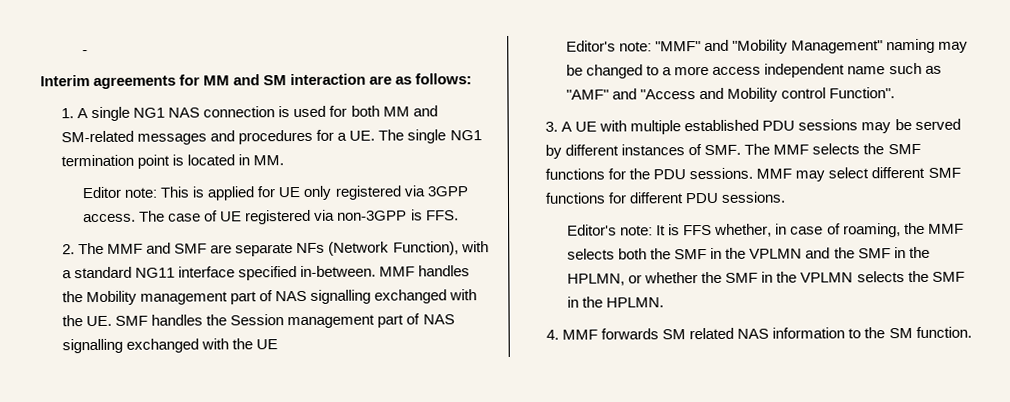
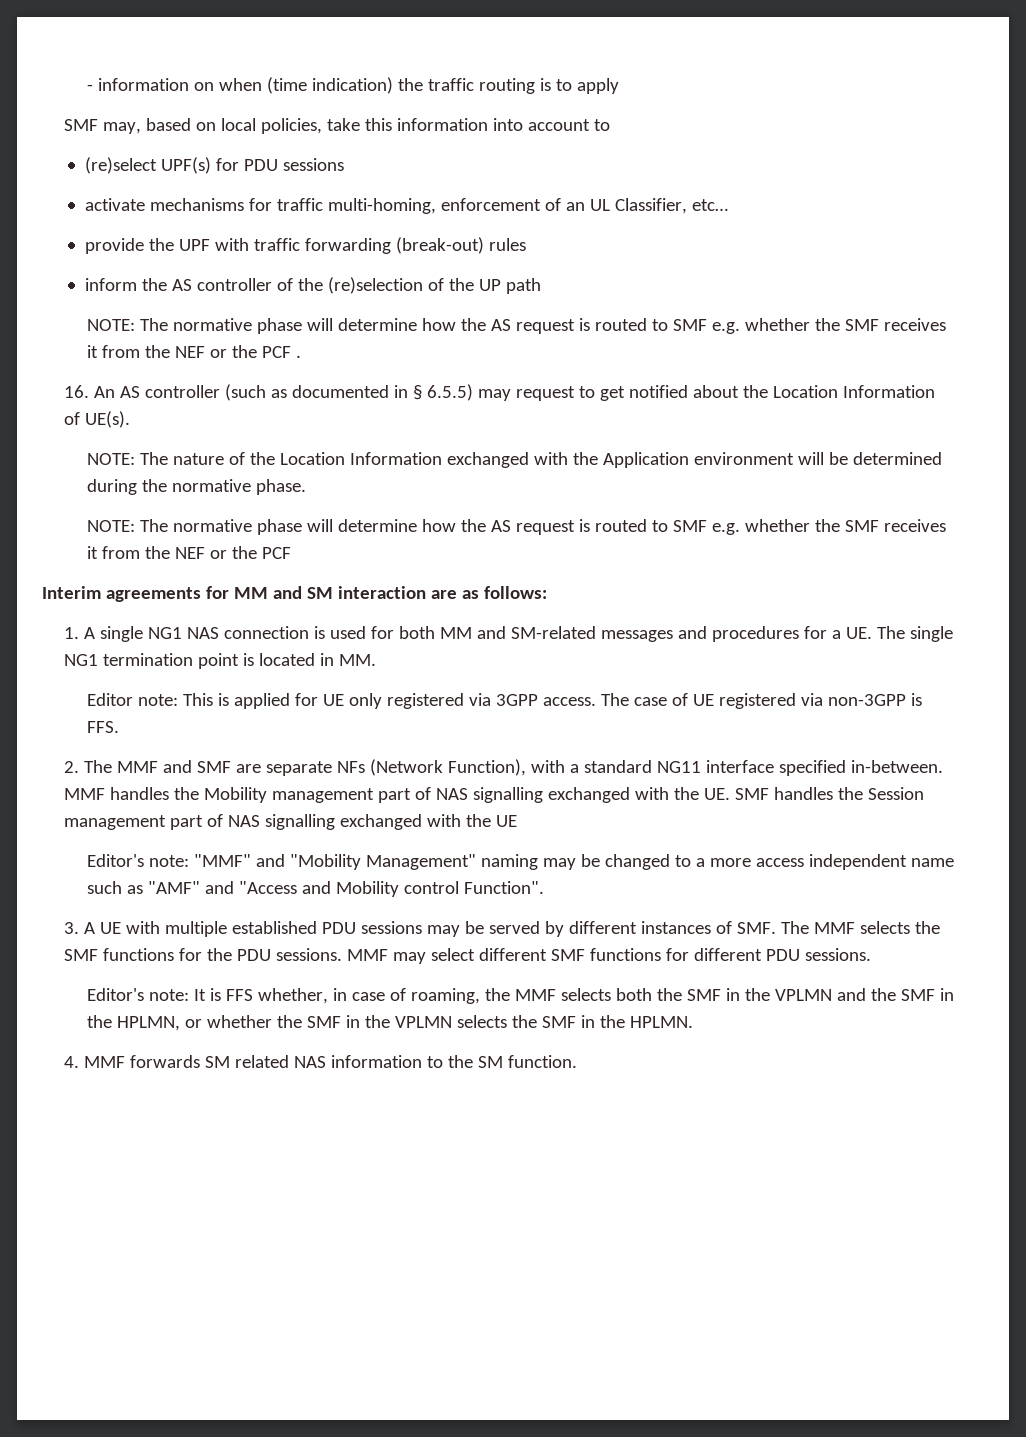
- -
+ - information on when (time indication) the traffic routing is to apply
+ SMF may, based on local policies, take this information into account to
+ (re)select UPF(s) for PDU sessions
+ activate mechanisms for traffic multi-homing, enforcement of an UL Classifier, etc…
+ provide the UPF with traffic forwarding (break-out) rules
+ inform the AS controller of the (re)selection of the UP path
+ NOTE: The normative phase will determine how the AS request is routed to SMF e.g. whether the SMF receives it from the NEF or the PCF .
+ 16. An AS controller (such as documented in § 6.5.5) may request to get notified about the Location Information of UE(s).
+ NOTE: The nature of the Location Information exchanged with the Application environment will be determined during the normative phase.
+ NOTE: The normative phase will determine how the AS request is routed to SMF e.g. whether the SMF receives it from the NEF or the PCF

